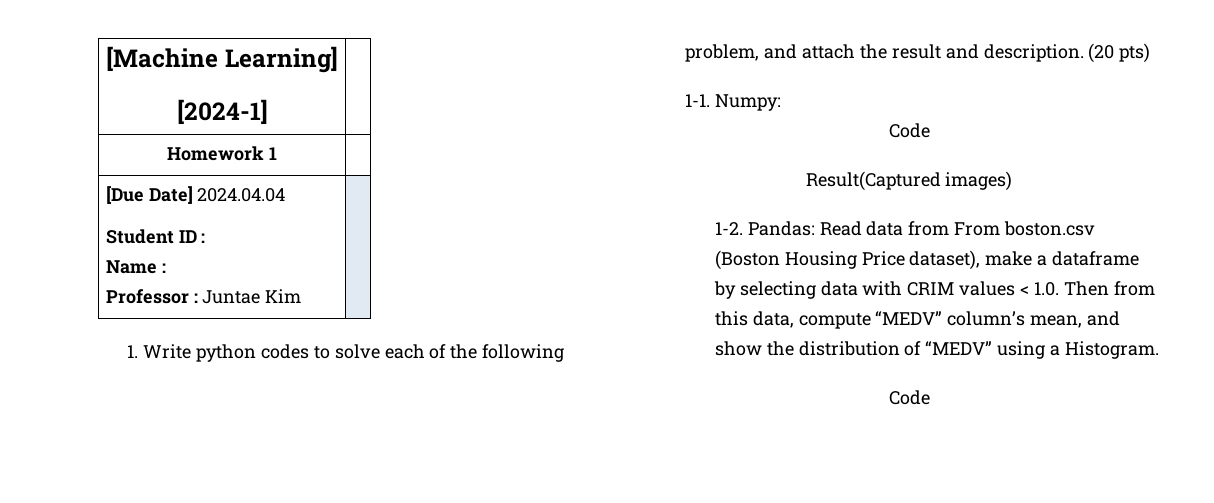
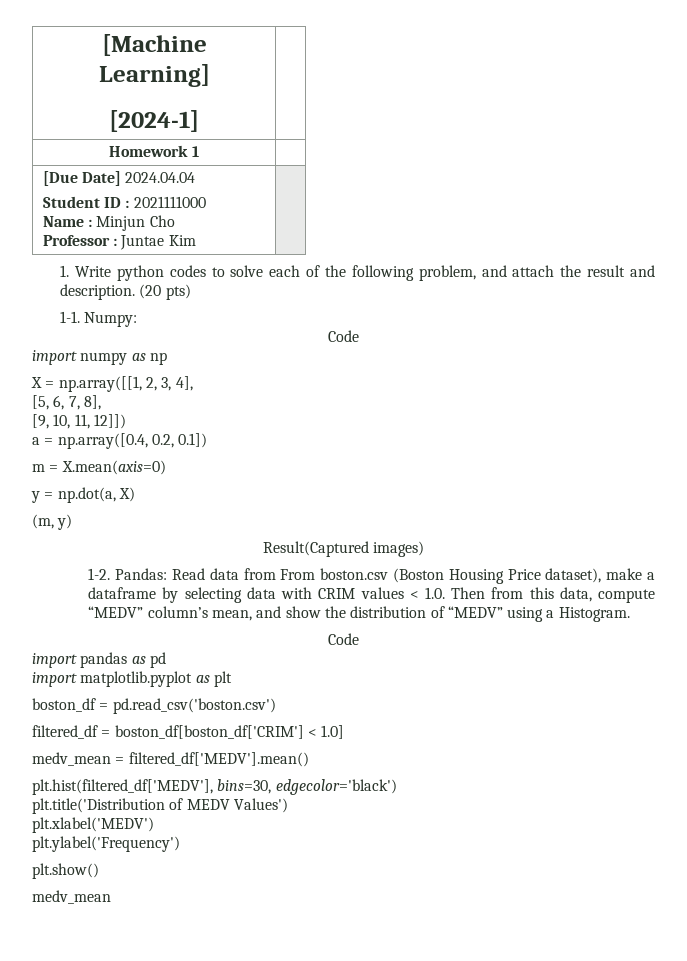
  [Due Date] 2024.04.04
- Student ID :
- Name :
+ Student ID : 2021111000
+ Name : Minjun Cho
+ import numpy as np
+ X = np.array([[1, 2, 3, 4],
+ [5, 6, 7, 8],
+ [9, 10, 11, 12]])
+ a = np.array([0.4, 0.2, 0.1])
+ m = X.mean(axis=0)
+ y = np.dot(a, X)
+ (m, y)
+ import pandas as pd
+ import matplotlib.pyplot as plt
+ boston_df = pd.read_csv('boston.csv')
+ filtered_df = boston_df[boston_df['CRIM'] < 1.0]
+ medv_mean = filtered_df['MEDV'].mean()
+ plt.hist(filtered_df['MEDV'], bins=30, edgecolor='black')
+ plt.title('Distribution of MEDV Values')
+ plt.xlabel('MEDV')
+ plt.ylabel('Frequency')
+ plt.show()
+ medv_mean

